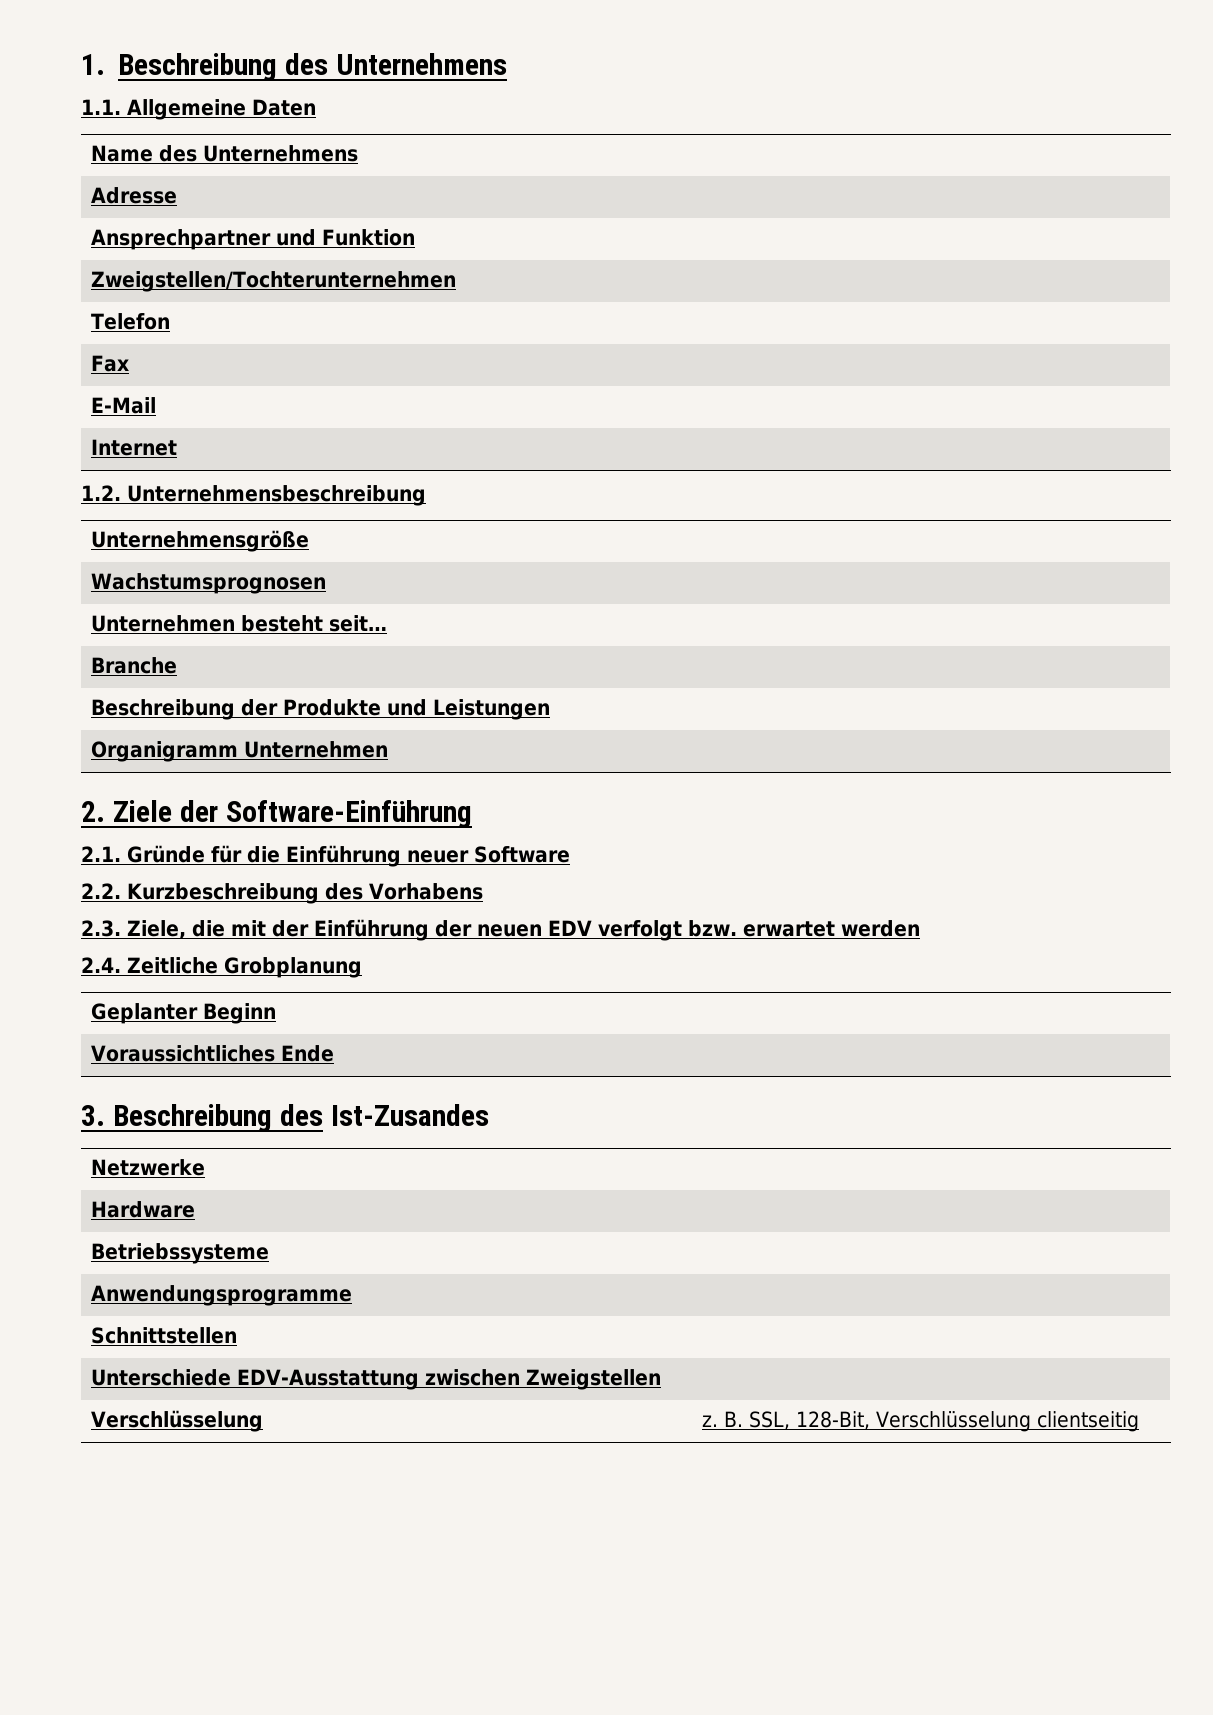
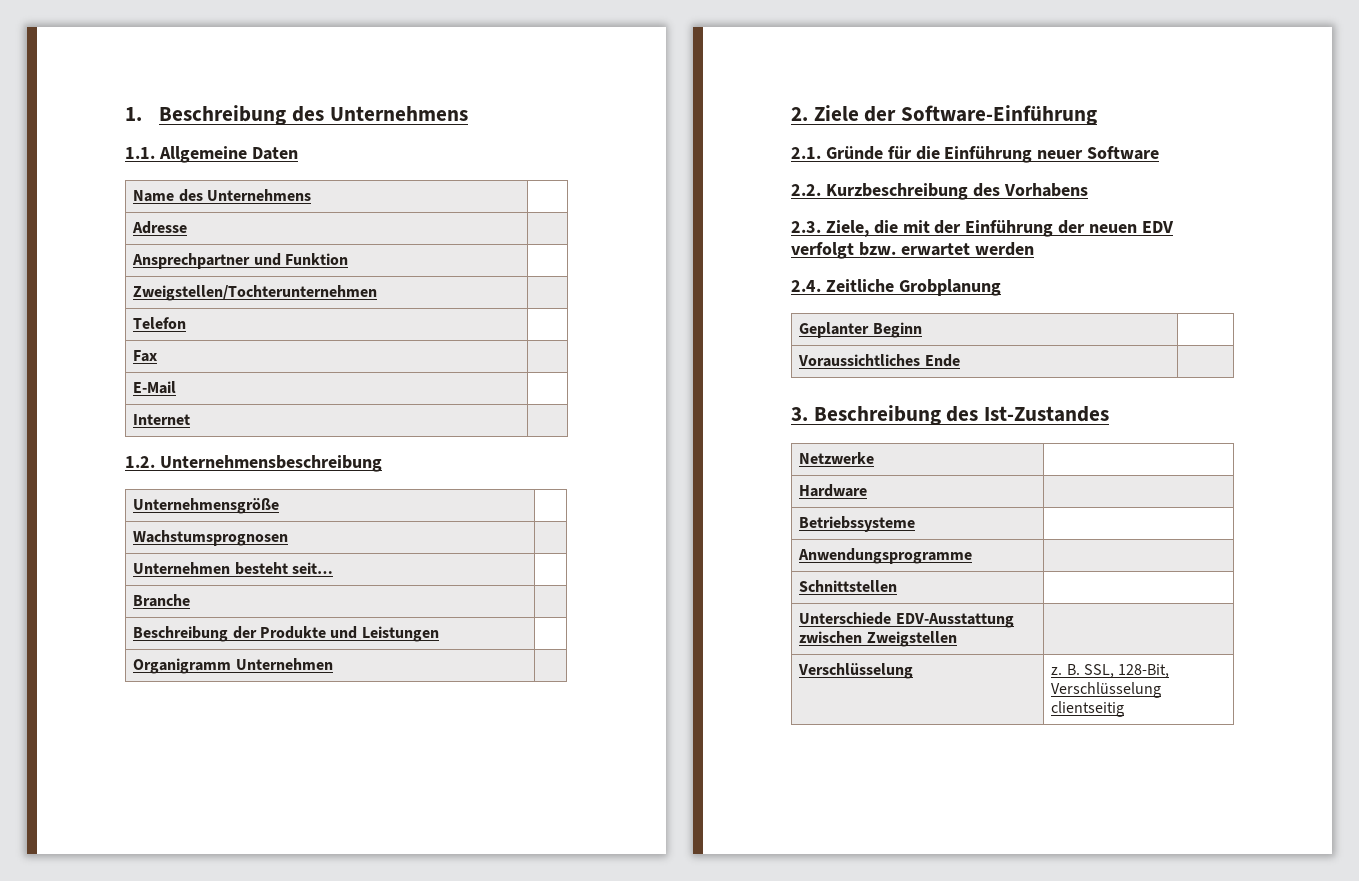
- 3. Beschreibung des Ist-Zusandes
+ 3. Beschreibung des Ist-Zustandes

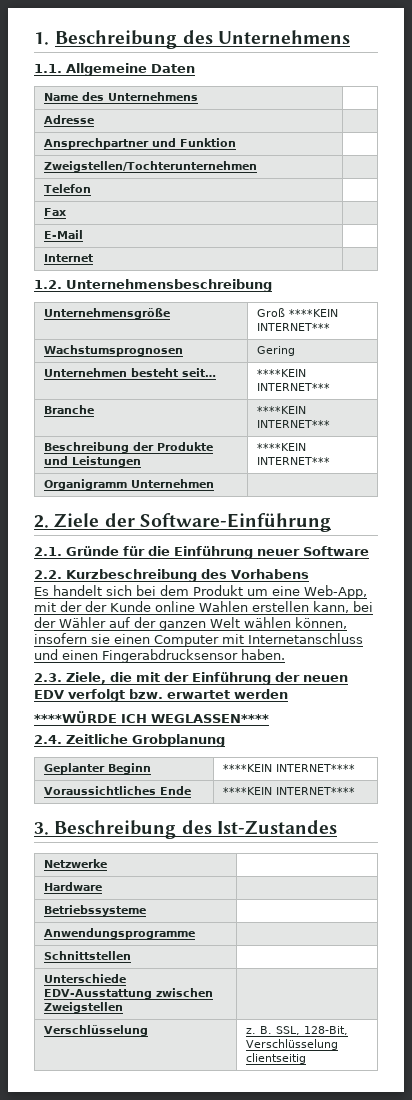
- Unternehmensgröße |
+ Unternehmensgröße | Groß ****KEIN INTERNET***
- Wachstumsprognosen |
+ Wachstumsprognosen | Gering
- Unternehmen besteht seit… |
+ Unternehmen besteht seit… | ****KEIN INTERNET***
- Branche |
+ Branche | ****KEIN INTERNET***
- Beschreibung der Produkte und Leistungen |
+ Beschreibung der Produkte und Leistungen | ****KEIN INTERNET***
+ Es handelt sich bei dem Produkt um eine Web-App, mit der der Kunde online Wahlen erstellen kann, bei der Wähler auf der ganzen Welt wählen können, insofern sie einen Computer mit Internetanschluss und einen Fingerabdrucksensor haben.
+ ****WÜRDE ICH WEGLASSEN****
- Geplanter Beginn |
+ Geplanter Beginn | ****KEIN INTERNET****
- Voraussichtliches Ende |
+ Voraussichtliches Ende | ****KEIN INTERNET****

